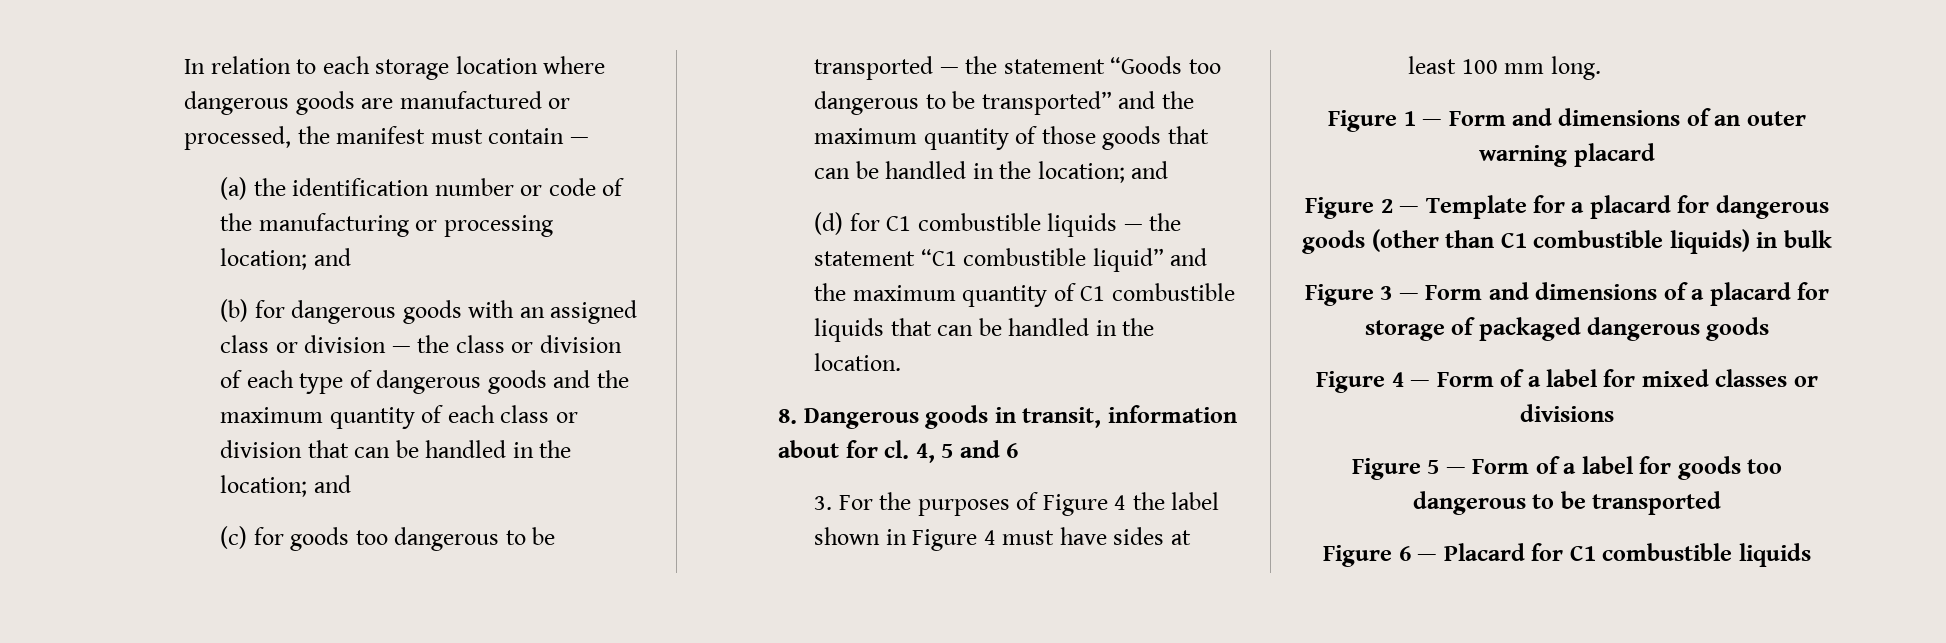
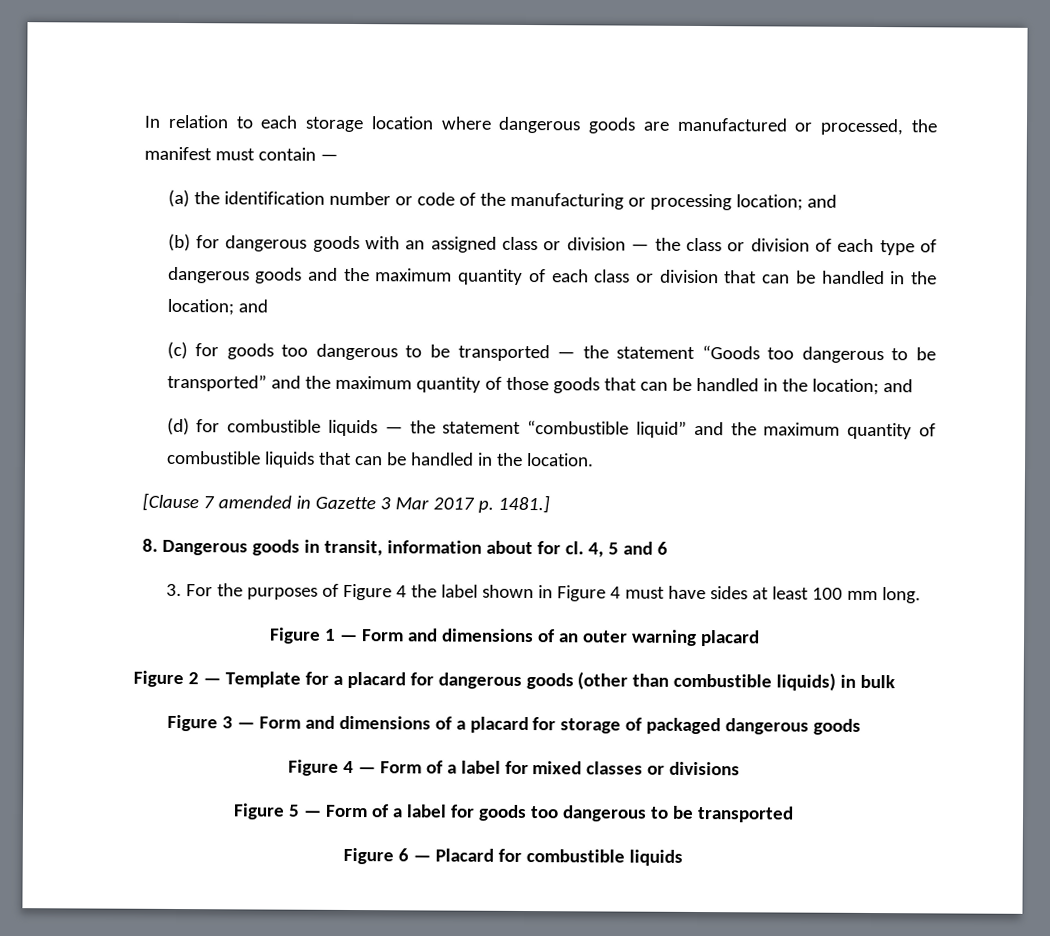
- (d) for C1 combustible liquids — the statement “C1 combustible liquid” and the maximum quantity of C1 combustible liquids that can be handled in the location.
+ (d) for combustible liquids — the statement “combustible liquid” and the maximum quantity of combustible liquids that can be handled in the location.
+ [Clause 7 amended in Gazette 3 Mar 2017 p. 1481.]
- Figure 2 — Template for a placard for dangerous goods (other than C1 combustible liquids) in bulk
+ Figure 2 — Template for a placard for dangerous goods (other than combustible liquids) in bulk
- Figure 6 — Placard for C1 combustible liquids
+ Figure 6 — Placard for combustible liquids

